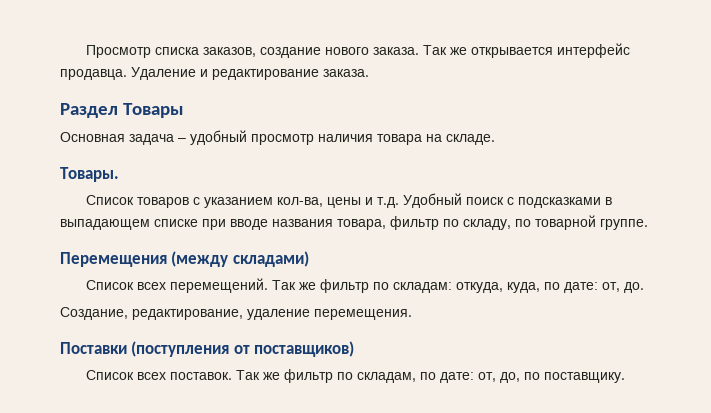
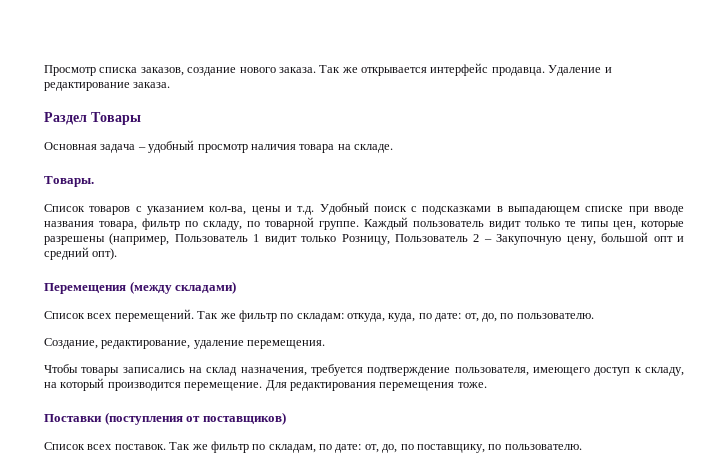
+ Каждый пользователь видит только те типы цен, которые разрешены (например, Пользователь 1 видит только Розницу, Пользователь 2 – Закупочную цену, большой опт и средний опт).
- Так же фильтр по складам: откуда, куда, по дате: от, до.
+ Так же фильтр по складам: откуда, куда, по дате: от, до, по пользователю.
+ Чтобы товары записались на склад назначения, требуется подтверждение пользователя, имеющего доступ к складу, на который производится перемещение. Для редактирования перемещения тоже.
- Так же фильтр по складам, по дате: от, до, по поставщику.
+ Так же фильтр по складам, по дате: от, до, по поставщику, по пользователю.

